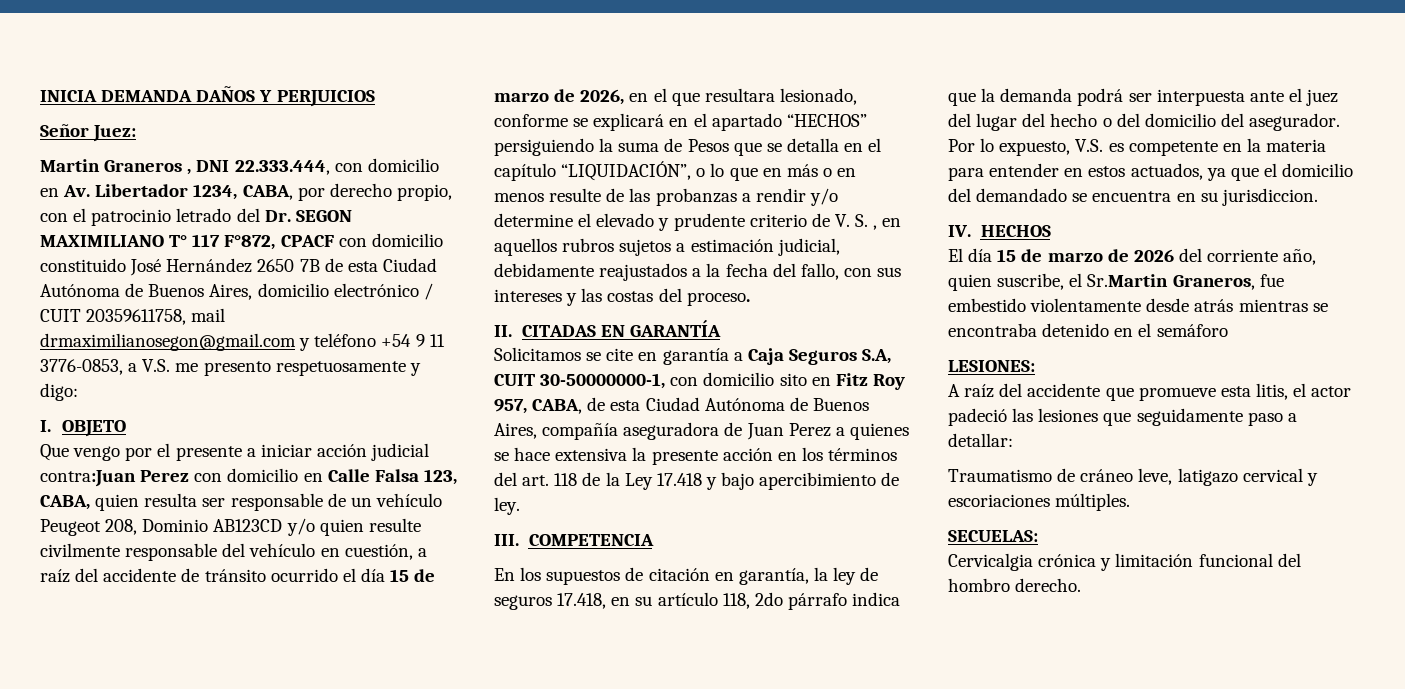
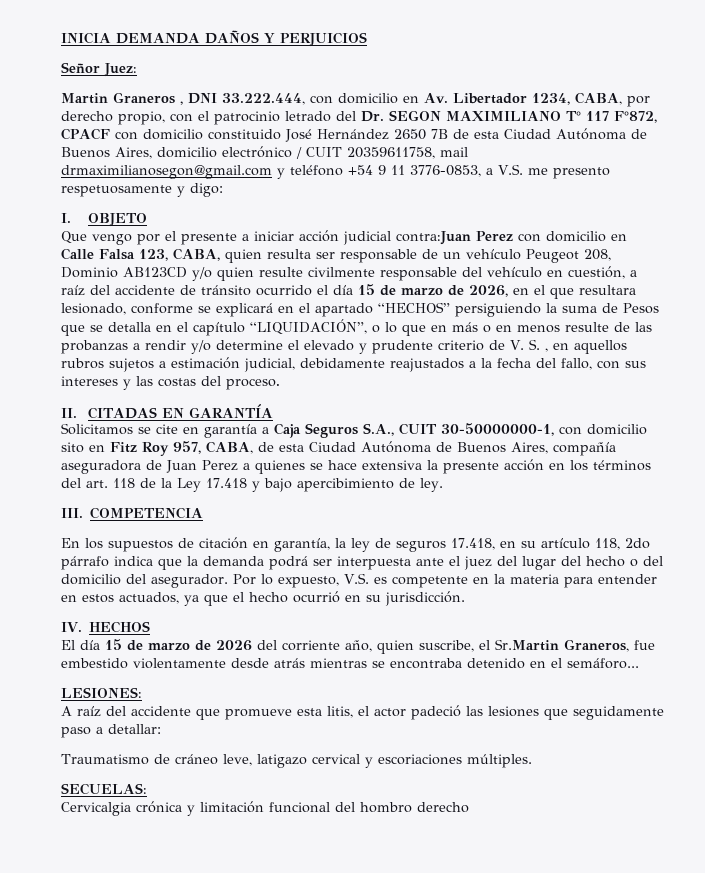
- Martin Graneros , DNI 22.333.444, con domicilio en Av. Libertador 1234, CABA, por derecho propio, con el patrocinio letrado del Dr. SEGON MAXIMILIANO T° 117 F°872, CPACF con domicilio constituido José Hernández 2650 7B de esta Ciudad Autónoma de Buenos Aires, domicilio electrónico / CUIT 20359611758, mail drmaximilianosegon@gmail.com y teléfono +54 9 11 3776-0853, a V.S. me presento respetuosamente y digo:
+ Martin Graneros , DNI 33.222.444, con domicilio en Av. Libertador 1234, CABA, por derecho propio, con el patrocinio letrado del Dr. SEGON MAXIMILIANO T° 117 F°872, CPACF con domicilio constituido José Hernández 2650 7B de esta Ciudad Autónoma de Buenos Aires, domicilio electrónico / CUIT 20359611758, mail drmaximilianosegon@gmail.com y teléfono +54 9 11 3776-0853, a V.S. me presento respetuosamente y digo:
- Solicitamos se cite en garantía a Caja Seguros S.A, CUIT 30-50000000-1, con domicilio sito en Fitz Roy 957, CABA, de esta Ciudad Autónoma de Buenos Aires, compañía aseguradora de Juan Perez a quienes se hace extensiva la presente acción en los términos del art. 118 de la Ley 17.418 y bajo apercibimiento de ley.
+ Solicitamos se cite en garantía a Caja Seguros S.A., CUIT 30-50000000-1, con domicilio sito en Fitz Roy 957, CABA, de esta Ciudad Autónoma de Buenos Aires, compañía aseguradora de Juan Perez a quienes se hace extensiva la presente acción en los términos del art. 118 de la Ley 17.418 y bajo apercibimiento de ley.
- Por lo expuesto, V.S. es competente en la materia para entender en estos actuados, ya que el domicilio del demandado se encuentra en su jurisdiccion.
+ Por lo expuesto, V.S. es competente en la materia para entender en estos actuados, ya que el hecho ocurrió en su jurisdicción.
- El día 15 de marzo de 2026 del corriente año, quien suscribe, el Sr.Martin Graneros, fue embestido violentamente desde atrás mientras se encontraba detenido en el semáforo
+ El día 15 de marzo de 2026 del corriente año, quien suscribe, el Sr.Martin Graneros, fue embestido violentamente desde atrás mientras se encontraba detenido en el semáforo...
- Cervicalgia crónica y limitación funcional del hombro derecho.
+ Cervicalgia crónica y limitación funcional del hombro derecho

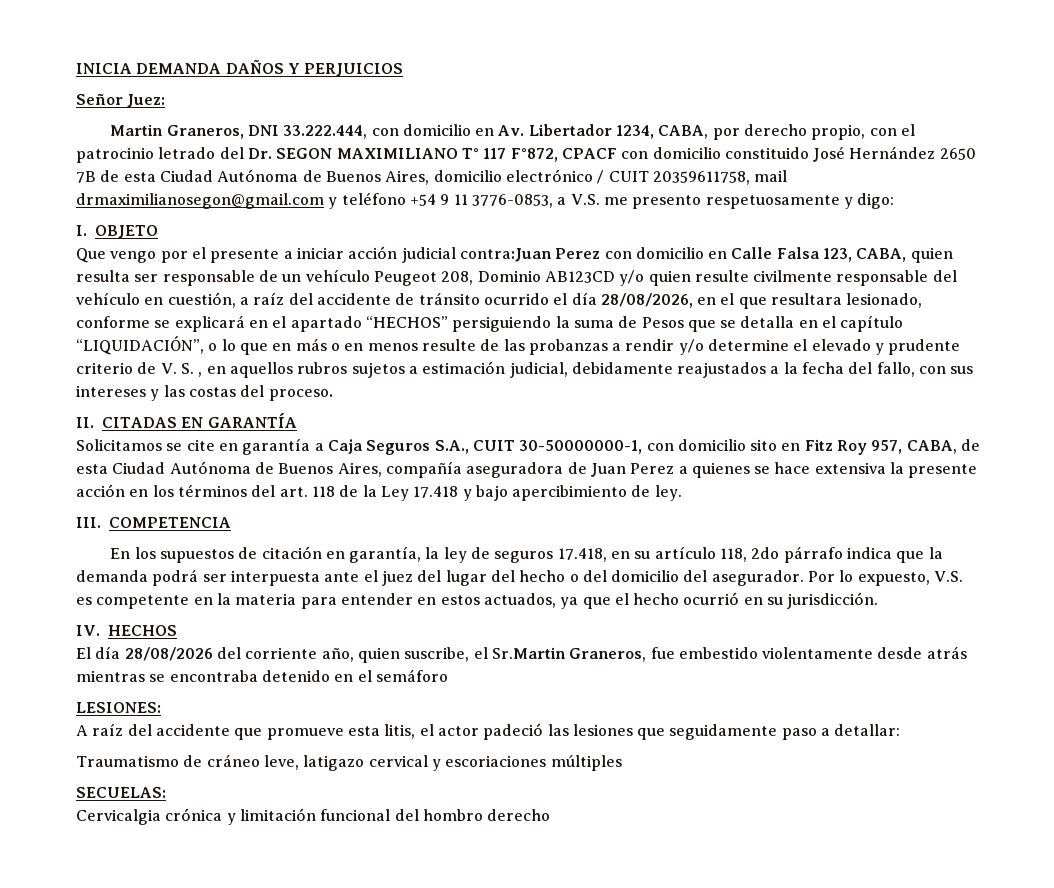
- Martin Graneros , DNI 33.222.444, con domicilio en Av. Libertador 1234, CABA, por derecho propio, con el patrocinio letrado del Dr. SEGON MAXIMILIANO T° 117 F°872, CPACF con domicilio constituido José Hernández 2650 7B de esta Ciudad Autónoma de Buenos Aires, domicilio electrónico / CUIT 20359611758, mail drmaximilianosegon@gmail.com y teléfono +54 9 11 3776-0853, a V.S. me presento respetuosamente y digo:
+ Martin Graneros, DNI 33.222.444, con domicilio en Av. Libertador 1234, CABA, por derecho propio, con el patrocinio letrado del Dr. SEGON MAXIMILIANO T° 117 F°872, CPACF con domicilio constituido José Hernández 2650 7B de esta Ciudad Autónoma de Buenos Aires, domicilio electrónico / CUIT 20359611758, mail drmaximilianosegon@gmail.com y teléfono +54 9 11 3776-0853, a V.S. me presento respetuosamente y digo:
- Que vengo por el presente a iniciar acción judicial contra:Juan Perez con domicilio en Calle Falsa 123, CABA, quien resulta ser responsable de un vehículo Peugeot 208, Dominio AB123CD y/o quien resulte civilmente responsable del vehículo en cuestión, a raíz del accidente de tránsito ocurrido el día 15 de marzo de 2026, en el que resultara lesionado, conforme se explicará en el apartado “HECHOS” persiguiendo la suma de Pesos que se detalla en el capítulo “LIQUIDACIÓN”, o lo que en más o en menos resulte de las probanzas a rendir y/o determine el elevado y prudente criterio de V. S. , en aquellos rubros sujetos a estimación judicial, debidamente reajustados a la fecha del fallo, con sus intereses y las costas del proceso.
+ Que vengo por el presente a iniciar acción judicial contra:Juan Perez con domicilio en Calle Falsa 123, CABA, quien resulta ser responsable de un vehículo Peugeot 208, Dominio AB123CD y/o quien resulte civilmente responsable del vehículo en cuestión, a raíz del accidente de tránsito ocurrido el día 28/08/2026, en el que resultara lesionado, conforme se explicará en el apartado “HECHOS” persiguiendo la suma de Pesos que se detalla en el capítulo “LIQUIDACIÓN”, o lo que en más o en menos resulte de las probanzas a rendir y/o determine el elevado y prudente criterio de V. S. , en aquellos rubros sujetos a estimación judicial, debidamente reajustados a la fecha del fallo, con sus intereses y las costas del proceso.
- El día 15 de marzo de 2026 del corriente año, quien suscribe, el Sr.Martin Graneros, fue embestido violentamente desde atrás mientras se encontraba detenido en el semáforo...
+ El día 28/08/2026 del corriente año, quien suscribe, el Sr.Martin Graneros, fue embestido violentamente desde atrás mientras se encontraba detenido en el semáforo
- Traumatismo de cráneo leve, latigazo cervical y escoriaciones múltiples.
+ Traumatismo de cráneo leve, latigazo cervical y escoriaciones múltiples

